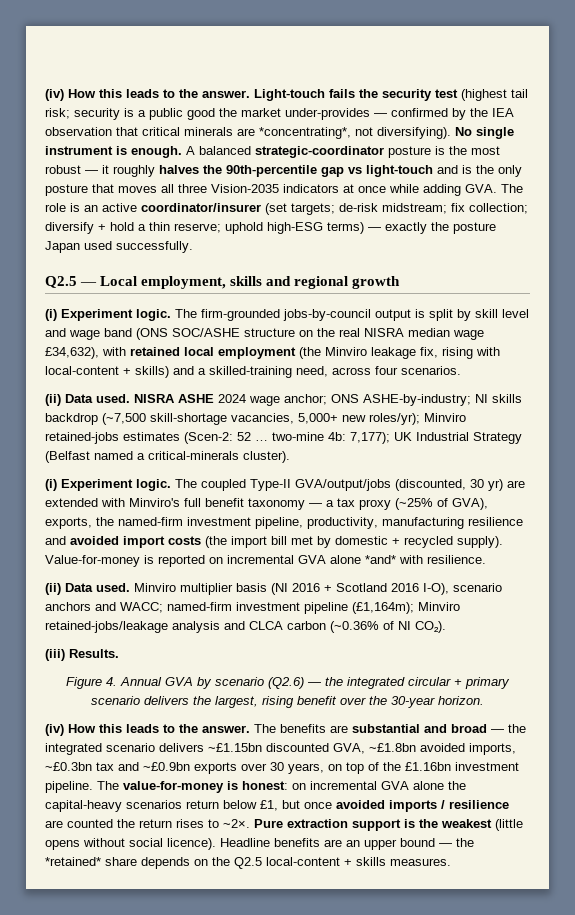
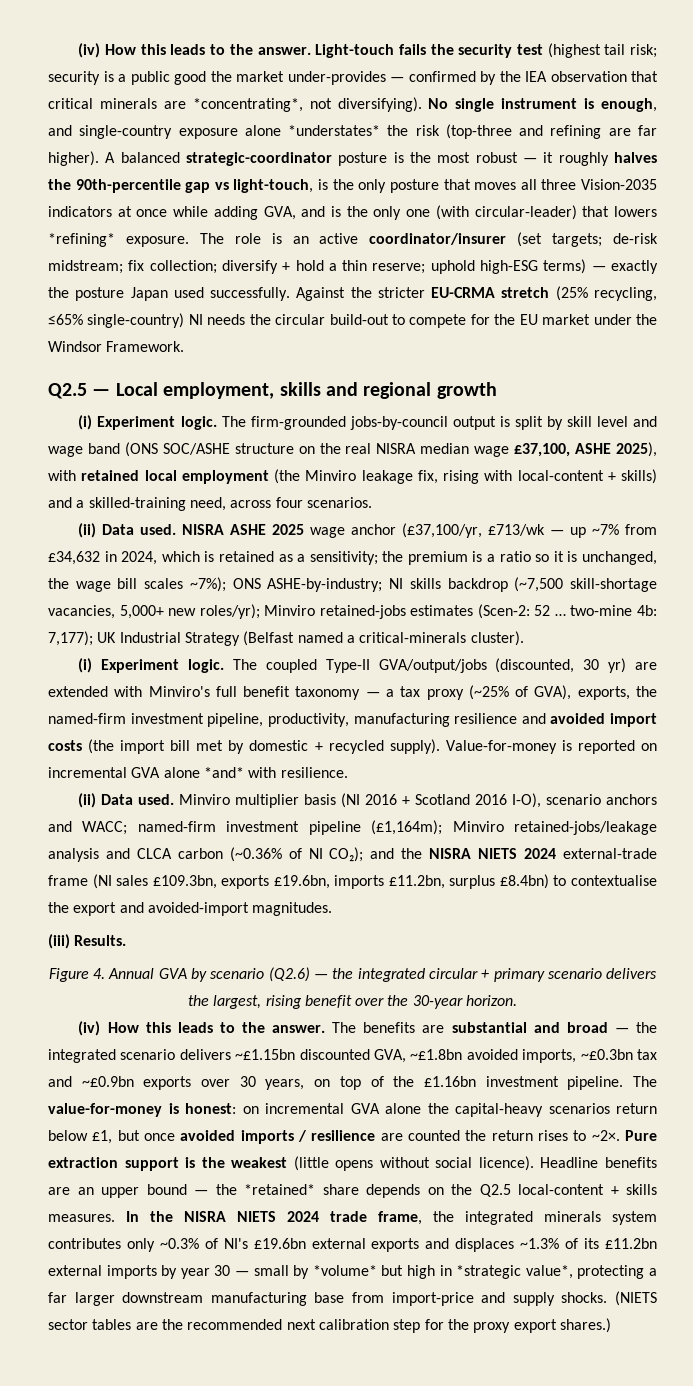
- No single instrument is enough.
+ No single instrument is enough, and single-country exposure alone *understates* the risk (top-three and refining are far higher).
- A balanced strategic-coordinator posture is the most robust — it roughly halves the 90th-percentile gap vs light-touch and is the only posture that moves all three Vision-2035 indicators at once while adding GVA. The role is an active coordinator/insurer (set targets; de-risk midstream; fix collection; diversify + hold a thin reserve; uphold high-ESG terms) — exactly the posture Japan used successfully.
+ A balanced strategic-coordinator posture is the most robust — it roughly halves the 90th-percentile gap vs light-touch, is the only posture that moves all three Vision-2035 indicators at once while adding GVA, and is the only one (with circular-leader) that lowers *refining* exposure. The role is an active coordinator/insurer (set targets; de-risk midstream; fix collection; diversify + hold a thin reserve; uphold high-ESG terms) — exactly the posture Japan used successfully. Against the stricter EU-CRMA stretch (25% recycling, ≤65% single-country) NI needs the circular build-out to compete for the EU market under the Windsor Framework.
- The firm-grounded jobs-by-council output is split by skill level and wage band (ONS SOC/ASHE structure on the real NISRA median wage £34,632), with retained local employment (the Minviro leakage fix, rising with local-content + skills) and a skilled-training need, across four scenarios.
+ The firm-grounded jobs-by-council output is split by skill level and wage band (ONS SOC/ASHE structure on the real NISRA median wage £37,100, ASHE 2025), with retained local employment (the Minviro leakage fix, rising with local-content + skills) and a skilled-training need, across four scenarios.
- NISRA ASHE 2024 wage anchor; ONS ASHE-by-industry; NI skills backdrop (~7,500 skill-shortage vacancies, 5,000+ new roles/yr); Minviro retained-jobs estimates (Scen-2: 52 … two-mine 4b: 7,177); UK Industrial Strategy (Belfast named a critical-minerals cluster).
+ NISRA ASHE 2025 wage anchor (£37,100/yr, £713/wk — up ~7% from £34,632 in 2024, which is retained as a sensitivity; the premium is a ratio so it is unchanged, the wage bill scales ~7%); ONS ASHE-by-industry; NI skills backdrop (~7,500 skill-shortage vacancies, 5,000+ new roles/yr); Minviro retained-jobs estimates (Scen-2: 52 … two-mine 4b: 7,177); UK Industrial Strategy (Belfast named a critical-minerals cluster).
- Minviro multiplier basis (NI 2016 + Scotland 2016 I-O), scenario anchors and WACC; named-firm investment pipeline (£1,164m); Minviro retained-jobs/leakage analysis and CLCA carbon (~0.36% of NI CO₂).
+ Minviro multiplier basis (NI 2016 + Scotland 2016 I-O), scenario anchors and WACC; named-firm investment pipeline (£1,164m); Minviro retained-jobs/leakage analysis and CLCA carbon (~0.36% of NI CO₂); and the NISRA NIETS 2024 external-trade frame (NI sales £109.3bn, exports £19.6bn, imports £11.2bn, surplus £8.4bn) to contextualise the export and avoided-import magnitudes.
+ In the NISRA NIETS 2024 trade frame, the integrated minerals system contributes only ~0.3% of NI's £19.6bn external exports and displaces ~1.3% of its £11.2bn external imports by year 30 — small by *volume* but high in *strategic value*, protecting a far larger downstream manufacturing base from import-price and supply shocks. (NIETS sector tables are the recommended next calibration step for the proxy export shares.)

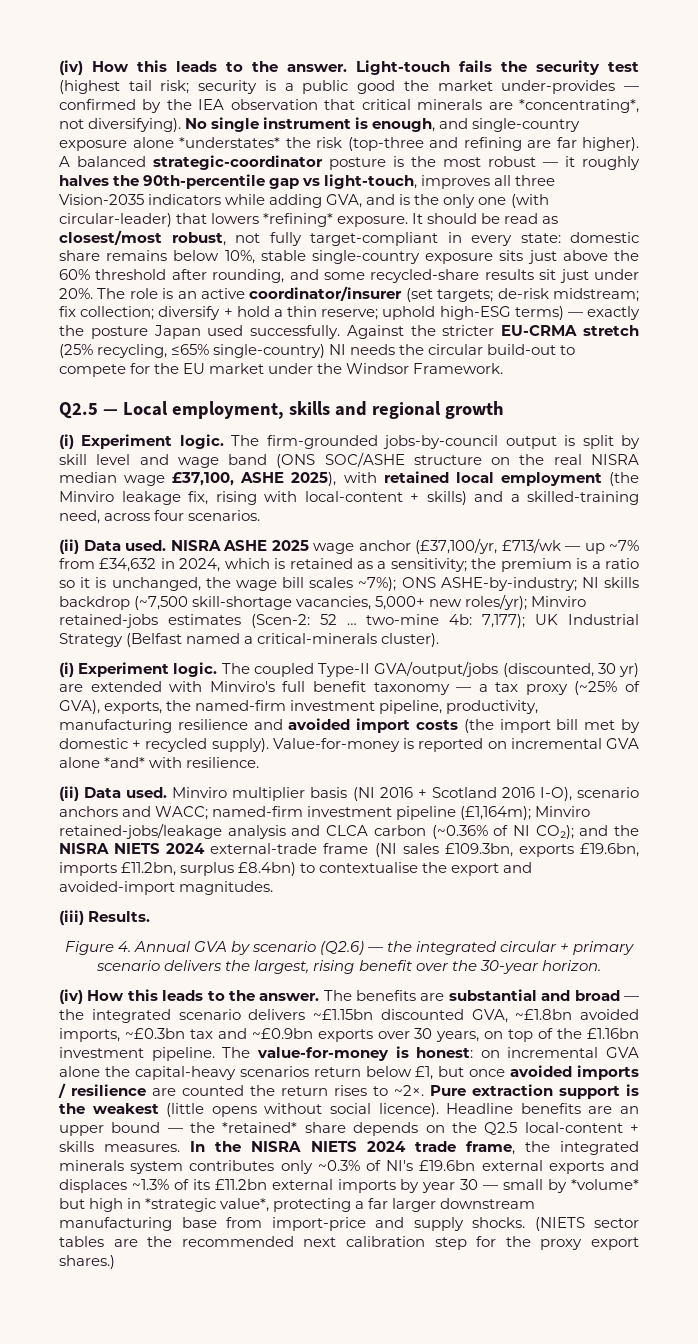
- A balanced strategic-coordinator posture is the most robust — it roughly halves the 90th-percentile gap vs light-touch, is the only posture that moves all three Vision-2035 indicators at once while adding GVA, and is the only one (with circular-leader) that lowers *refining* exposure.
+ A balanced strategic-coordinator posture is the most robust — it roughly halves the 90th-percentile gap vs light-touch, improves all three Vision-2035 indicators while adding GVA, and is the only one (with circular-leader) that lowers *refining* exposure.
+ It should be read as closest/most robust, not fully target-compliant in every state: domestic share remains below 10%, stable single-country exposure sits just above the 60% threshold after rounding, and some recycled-share results sit just under 20%.

